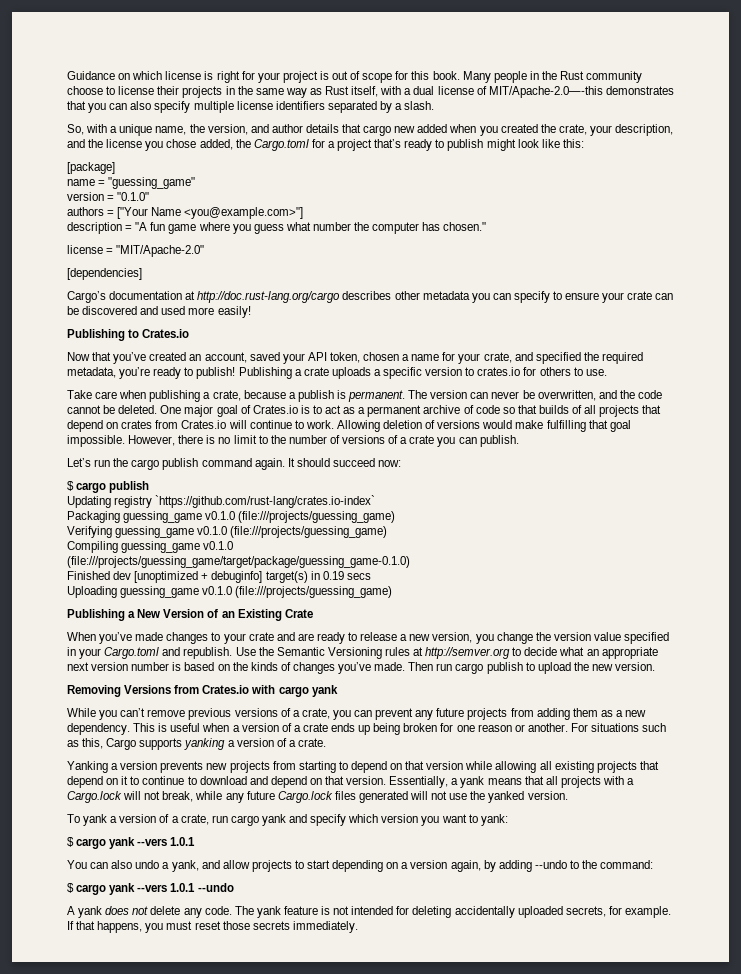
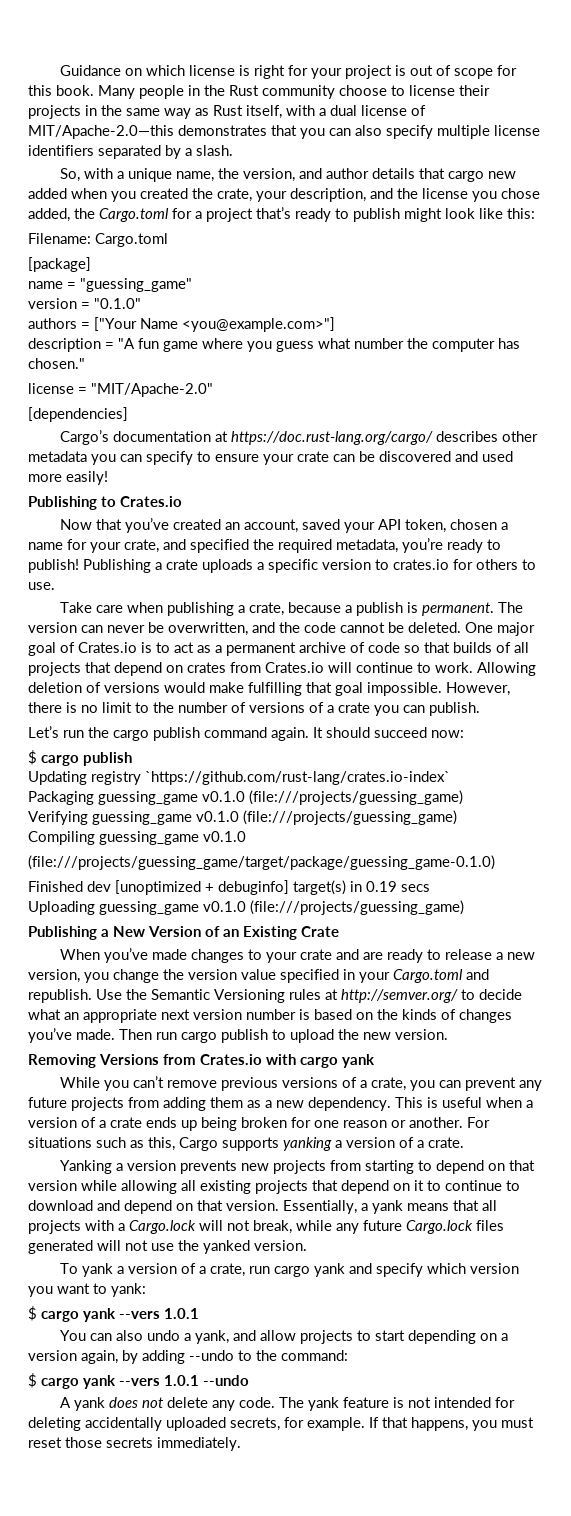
- Many people in the Rust community choose to license their projects in the same way as Rust itself, with a dual license of MIT/Apache-2.0—-this demonstrates that you can also specify multiple license identifiers separated by a slash.
+ Many people in the Rust community choose to license their projects in the same way as Rust itself, with a dual license of MIT/Apache-2.0—this demonstrates that you can also specify multiple license identifiers separated by a slash.
+ Filename: Cargo.toml
- Cargo’s documentation at http://doc.rust-lang.org/cargo describes other metadata you can specify to ensure your crate can be discovered and used more easily!
+ Cargo’s documentation at https://doc.rust-lang.org/cargo/ describes other metadata you can specify to ensure your crate can be discovered and used more easily!
- Use the Semantic Versioning rules at http://semver.org to decide what an appropriate next version number is based on the kinds of changes you’ve made.
+ Use the Semantic Versioning rules at http://semver.org/ to decide what an appropriate next version number is based on the kinds of changes you’ve made.

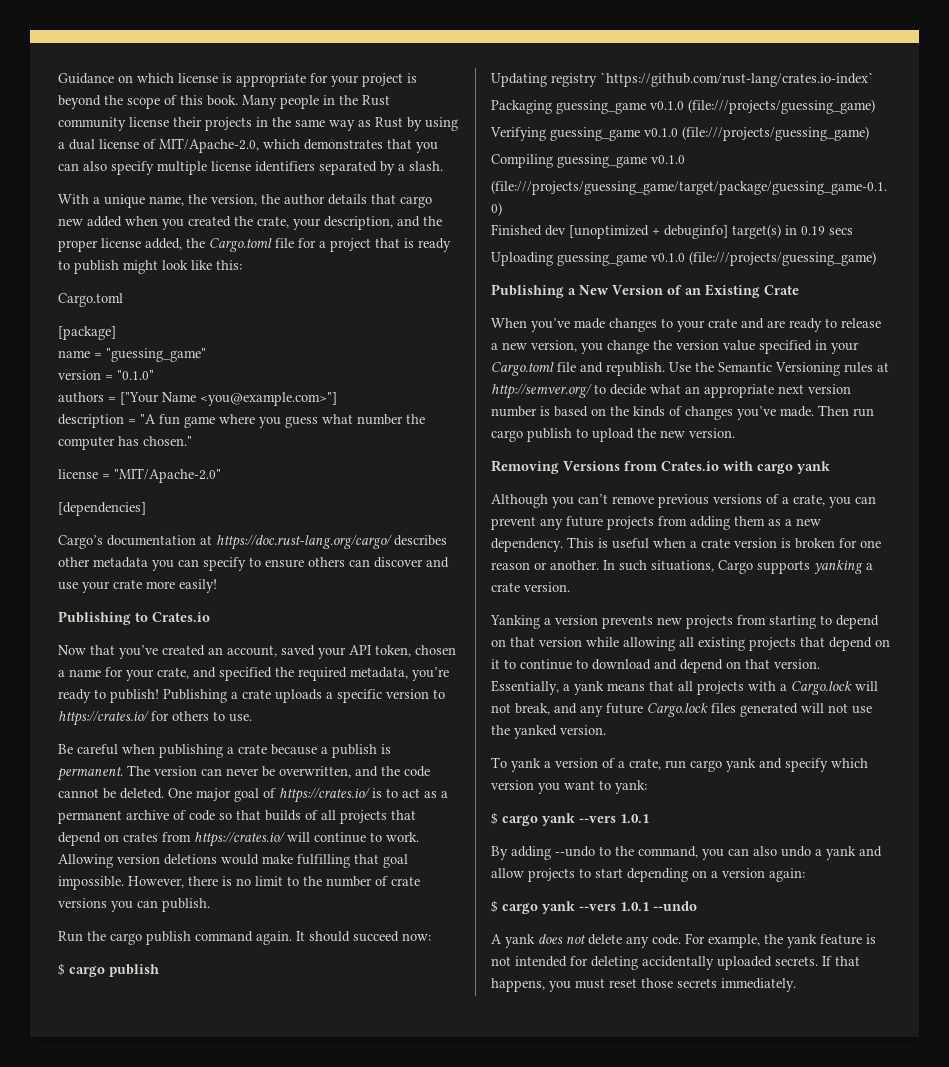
- Guidance on which license is right for your project is out of scope for this book.
+ Guidance on which license is appropriate for your project is beyond the scope of this book.
- Many people in the Rust community choose to license their projects in the same way as Rust itself, with a dual license of MIT/Apache-2.0—this demonstrates that you can also specify multiple license identifiers separated by a slash.
+ Many people in the Rust community license their projects in the same way as Rust by using a dual license of MIT/Apache-2.0, which demonstrates that you can also specify multiple license identifiers separated by a slash.
- So, with a unique name, the version, and author details that cargo new added when you created the crate, your description, and the license you chose added, the Cargo.toml for a project that’s ready to publish might look like this:
- Filename: Cargo.toml
+ With a unique name, the version, the author details that cargo new added when you created the crate, your description, and the proper license added, the Cargo.toml file for a project that is ready to publish might look like this:
+ Cargo.toml
- Cargo’s documentation at https://doc.rust-lang.org/cargo/ describes other metadata you can specify to ensure your crate can be discovered and used more easily!
+ Cargo’s documentation at https://doc.rust-lang.org/cargo/ describes other metadata you can specify to ensure others can discover and use your crate more easily!
- Publishing a crate uploads a specific version to crates.io for others to use.
+ Publishing a crate uploads a specific version to https://crates.io/ for others to use.
- Take care when publishing a crate, because a publish is permanent.
+ Be careful when publishing a crate because a publish is permanent.
- One major goal of Crates.io is to act as a permanent archive of code so that builds of all projects that depend on crates from Crates.io will continue to work.
+ One major goal of https://crates.io/ is to act as a permanent archive of code so that builds of all projects that depend on crates from https://crates.io/ will continue to work.
- Allowing deletion of versions would make fulfilling that goal impossible.
+ Allowing version deletions would make fulfilling that goal impossible.
- However, there is no limit to the number of versions of a crate you can publish.
+ However, there is no limit to the number of crate versions you can publish.
- Let’s run the cargo publish command again.
+ Run the cargo publish command again.
- When you’ve made changes to your crate and are ready to release a new version, you change the version value specified in your Cargo.toml and republish.
+ When you’ve made changes to your crate and are ready to release a new version, you change the version value specified in your Cargo.toml file and republish.
- While you can’t remove previous versions of a crate, you can prevent any future projects from adding them as a new dependency.
+ Although you can’t remove previous versions of a crate, you can prevent any future projects from adding them as a new dependency.
- This is useful when a version of a crate ends up being broken for one reason or another.
+ This is useful when a crate version is broken for one reason or another.
- For situations such as this, Cargo supports yanking a version of a crate.
+ In such situations, Cargo supports yanking a crate version.
- Essentially, a yank means that all projects with a Cargo.lock will not break, while any future Cargo.lock files generated will not use the yanked version.
+ Essentially, a yank means that all projects with a Cargo.lock will not break, and any future Cargo.lock files generated will not use the yanked version.
- You can also undo a yank, and allow projects to start depending on a version again, by adding --undo to the command:
+ By adding --undo to the command, you can also undo a yank and allow projects to start depending on a version again:
- The yank feature is not intended for deleting accidentally uploaded secrets, for example.
+ For example, the yank feature is not intended for deleting accidentally uploaded secrets.

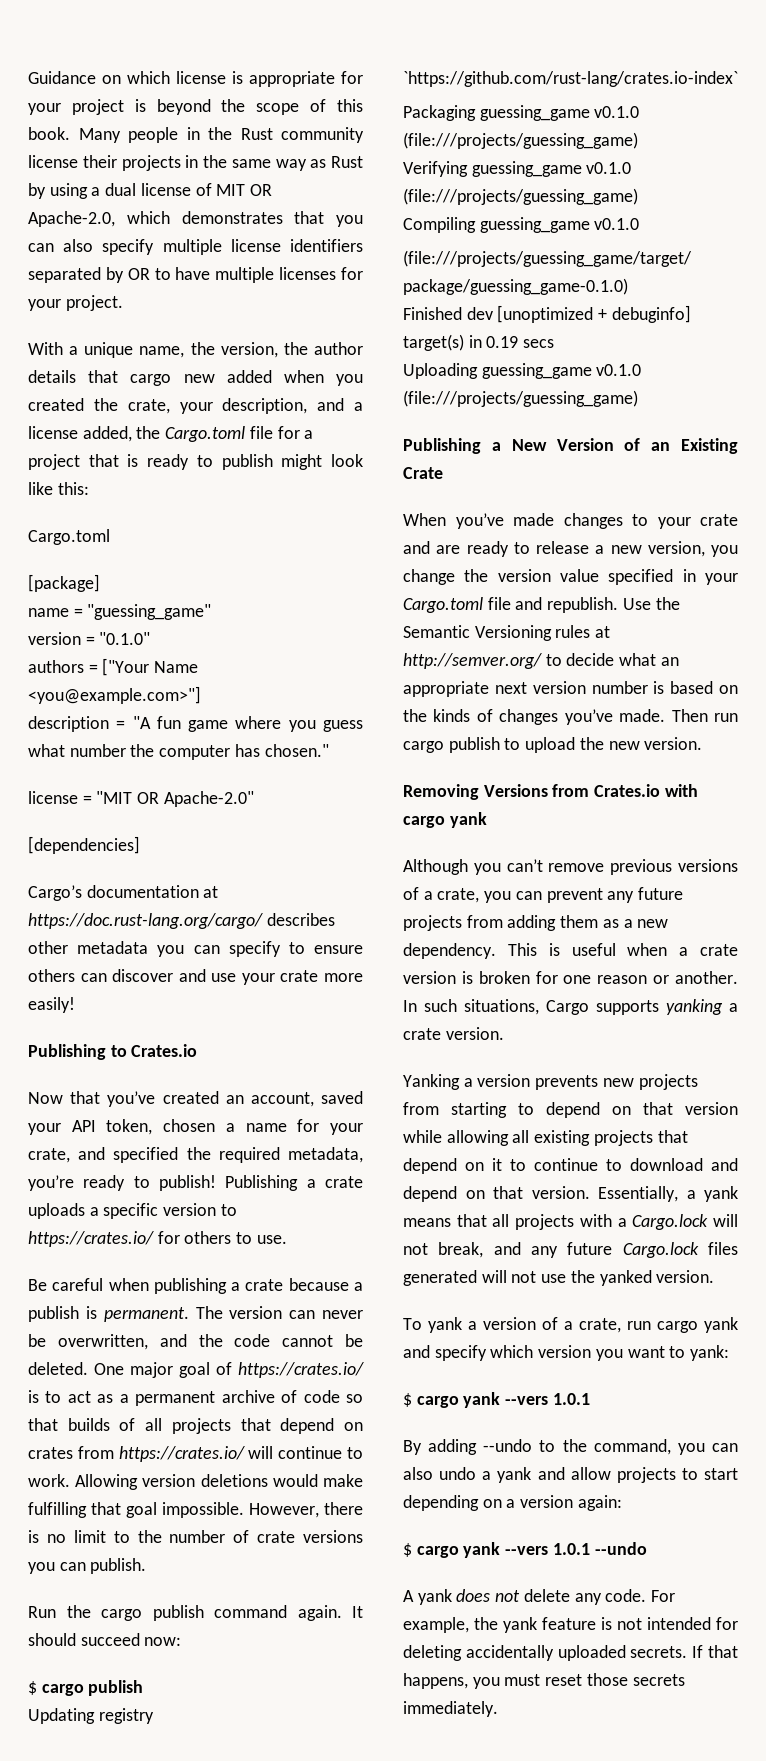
- Many people in the Rust community license their projects in the same way as Rust by using a dual license of MIT/Apache-2.0, which demonstrates that you can also specify multiple license identifiers separated by a slash.
+ Many people in the Rust community license their projects in the same way as Rust by using a dual license of MIT OR Apache-2.0, which demonstrates that you can also specify multiple license identifiers separated by OR to have multiple licenses for your project.
- With a unique name, the version, the author details that cargo new added when you created the crate, your description, and the proper license added, the Cargo.toml file for a project that is ready to publish might look like this:
+ With a unique name, the version, the author details that cargo new added when you created the crate, your description, and a license added, the Cargo.toml file for a project that is ready to publish might look like this:
- license = "MIT/Apache-2.0"
+ license = "MIT OR Apache-2.0"

